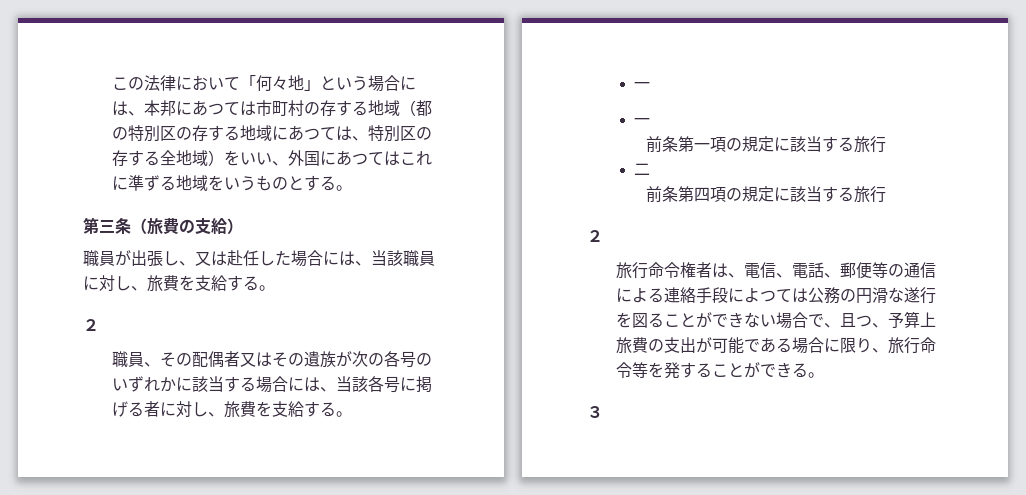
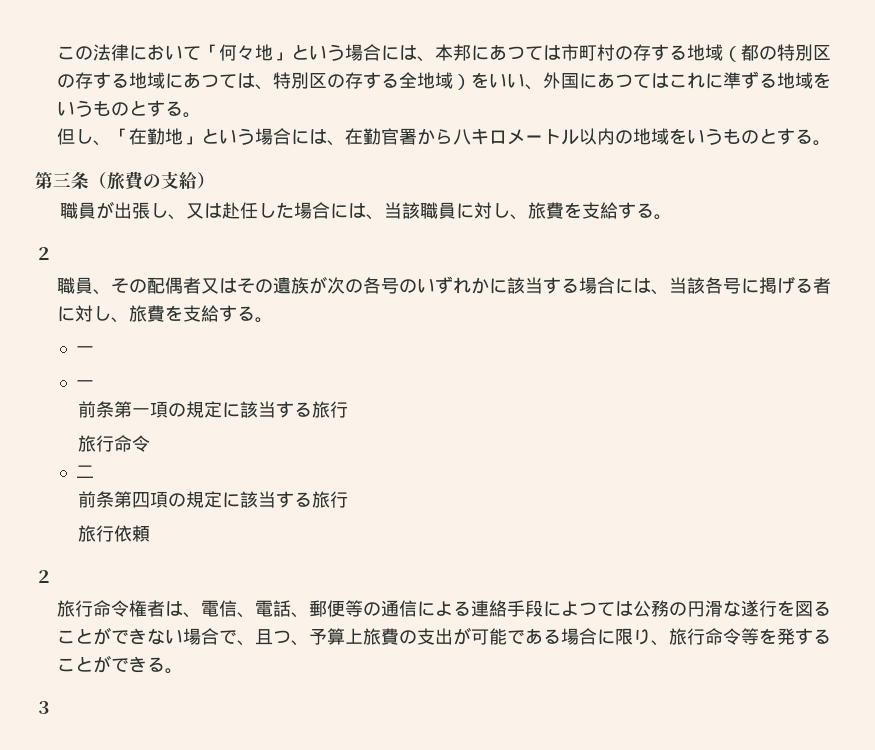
+ 但し、「在勤地」という場合には、在勤官署から八キロメートル以内の地域をいうものとする。
  前条第一項の規定に該当する旅行
+ 旅行命令
+ 旅行依頼

